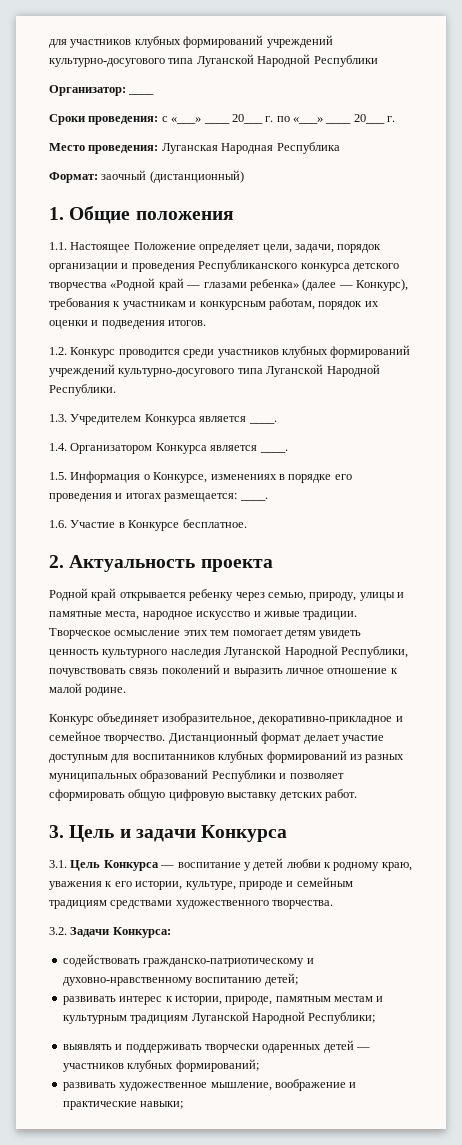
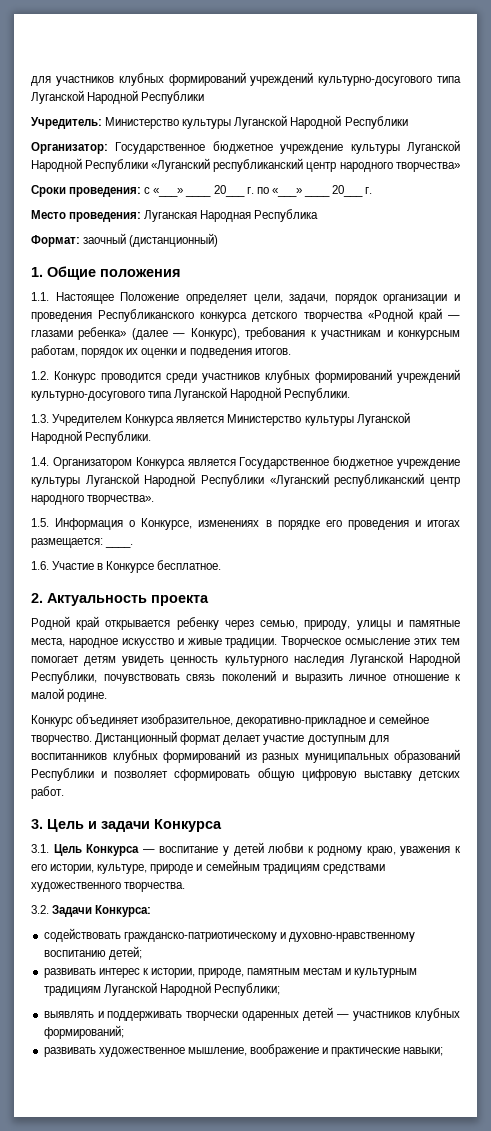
- Организатор: ____
+ Учредитель: Министерство культуры Луганской Народной Республики
+ Организатор: Государственное бюджетное учреждение культуры Луганской Народной Республики «Луганский республиканский центр народного творчества»
- 1.3. Учредителем Конкурса является ____.
+ 1.3. Учредителем Конкурса является Министерство культуры Луганской Народной Республики.
- 1.4. Организатором Конкурса является ____.
+ 1.4. Организатором Конкурса является Государственное бюджетное учреждение культуры Луганской Народной Республики «Луганский республиканский центр народного творчества».

